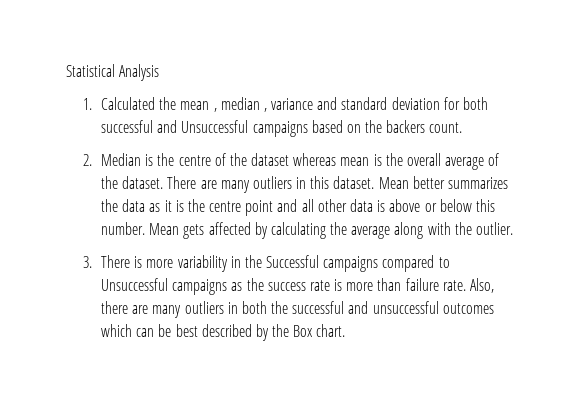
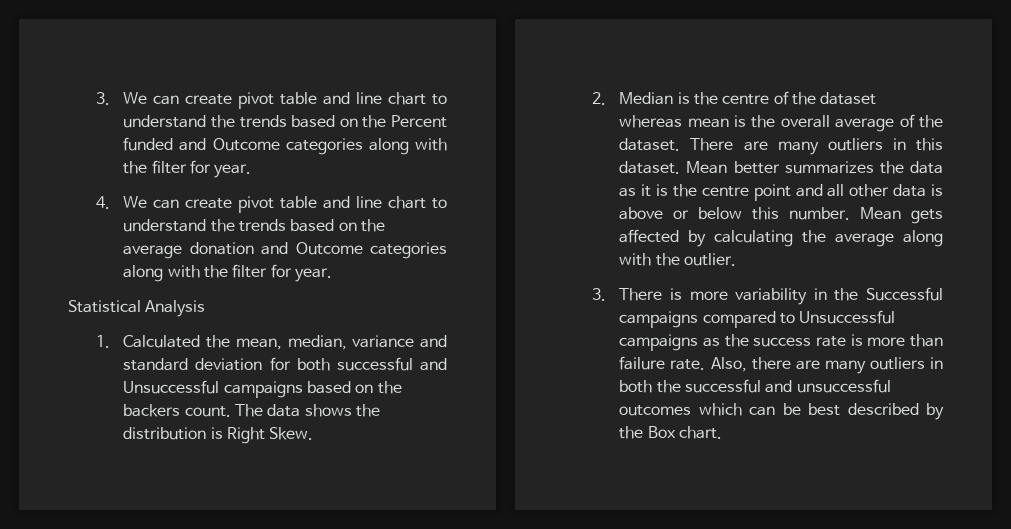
+ 3. We can create pivot table and line chart to understand the trends based on the Percent funded and Outcome categories along with the filter for year.
+ 4. We can create pivot table and line chart to understand the trends based on the average donation and Outcome categories along with the filter for year.
- 1. Calculated the mean , median , variance and standard deviation for both successful and Unsuccessful campaigns based on the backers count.
+ 1. Calculated the mean, median, variance and standard deviation for both successful and Unsuccessful campaigns based on the backers count. The data shows the distribution is Right Skew.

